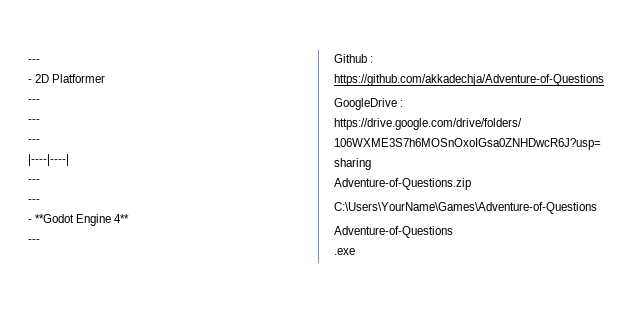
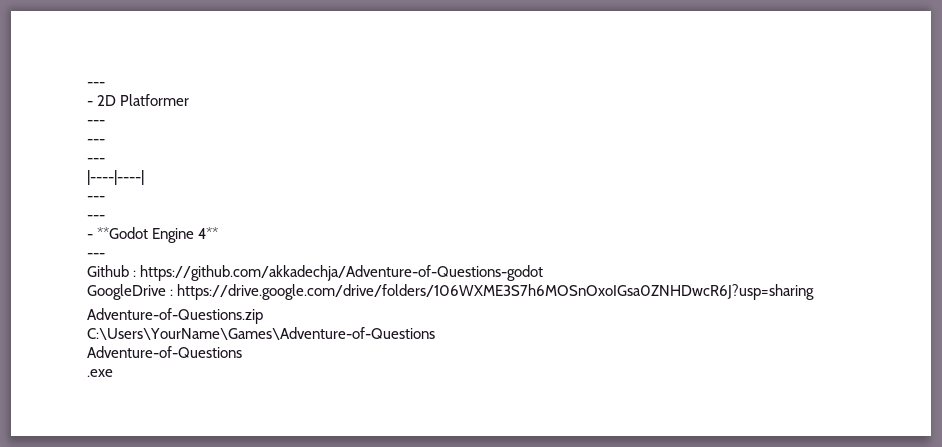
- Github : https://github.com/akkadechja/Adventure-of-Questions
+ Github : https://github.com/akkadechja/Adventure-of-Questions-godot

